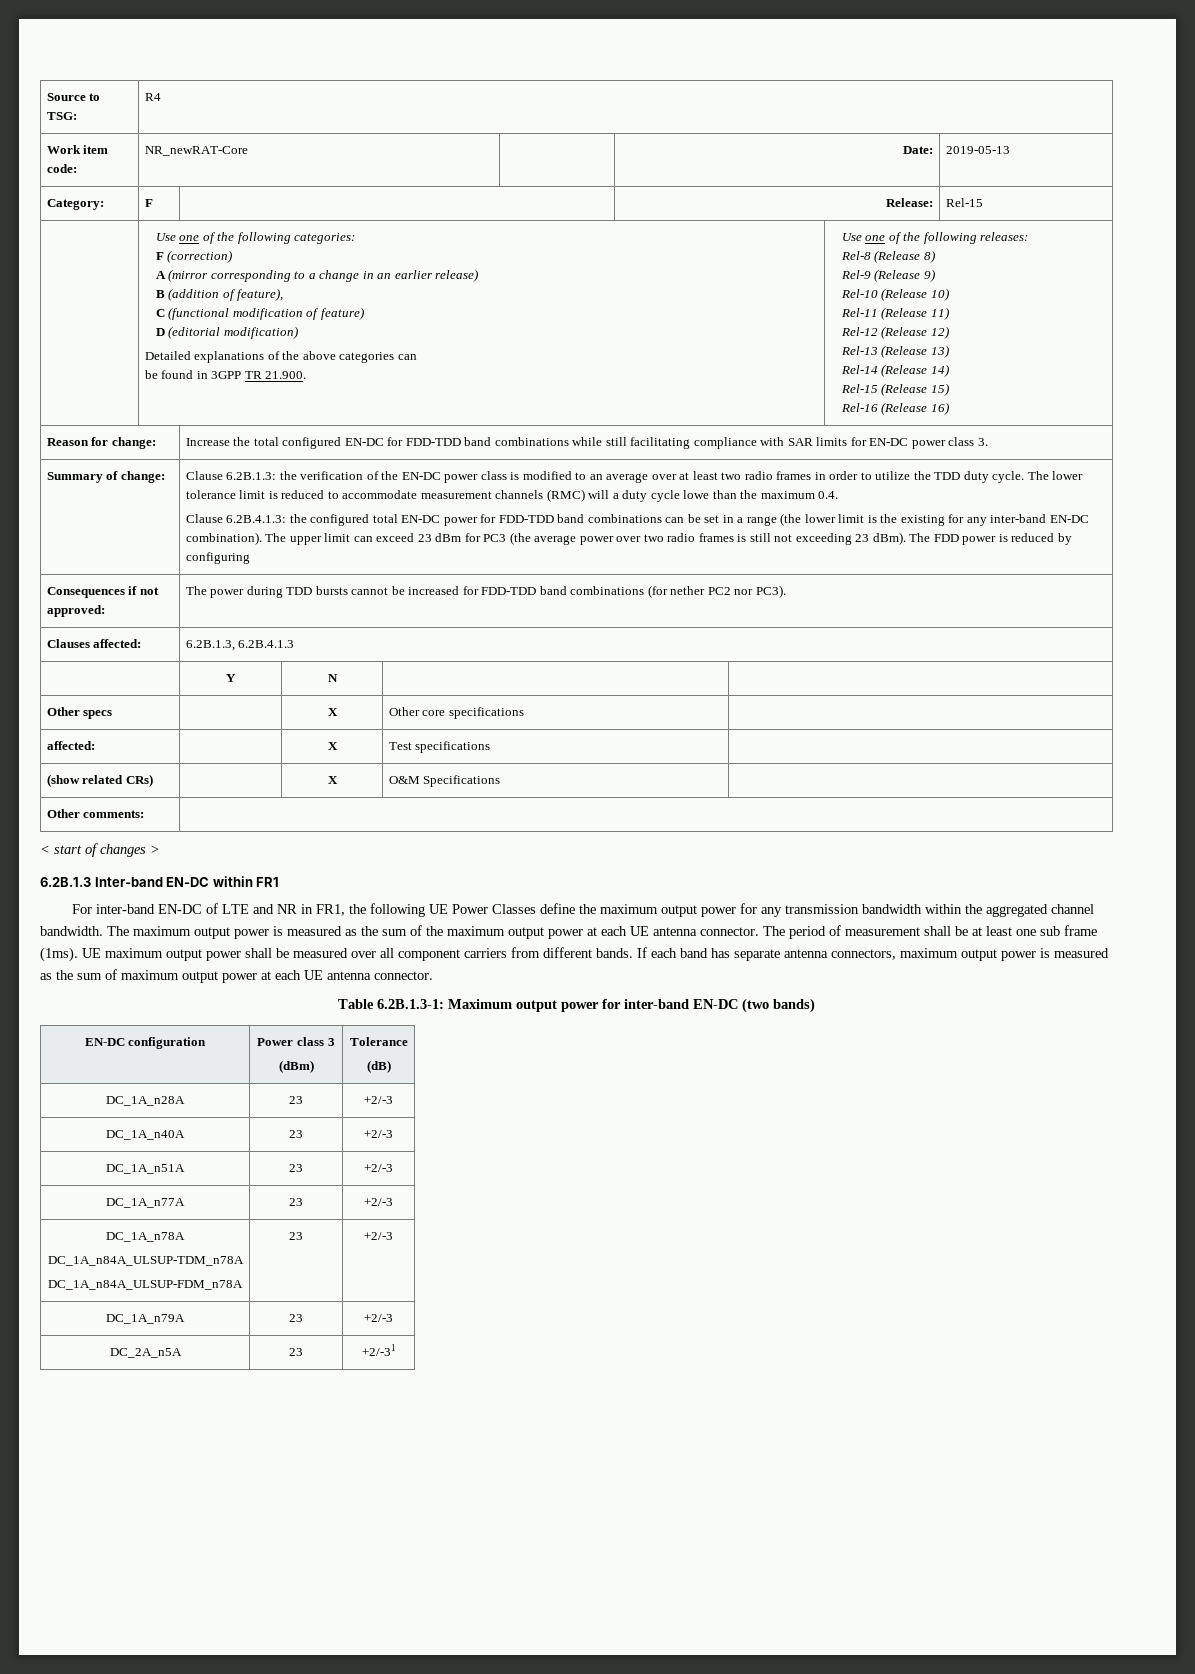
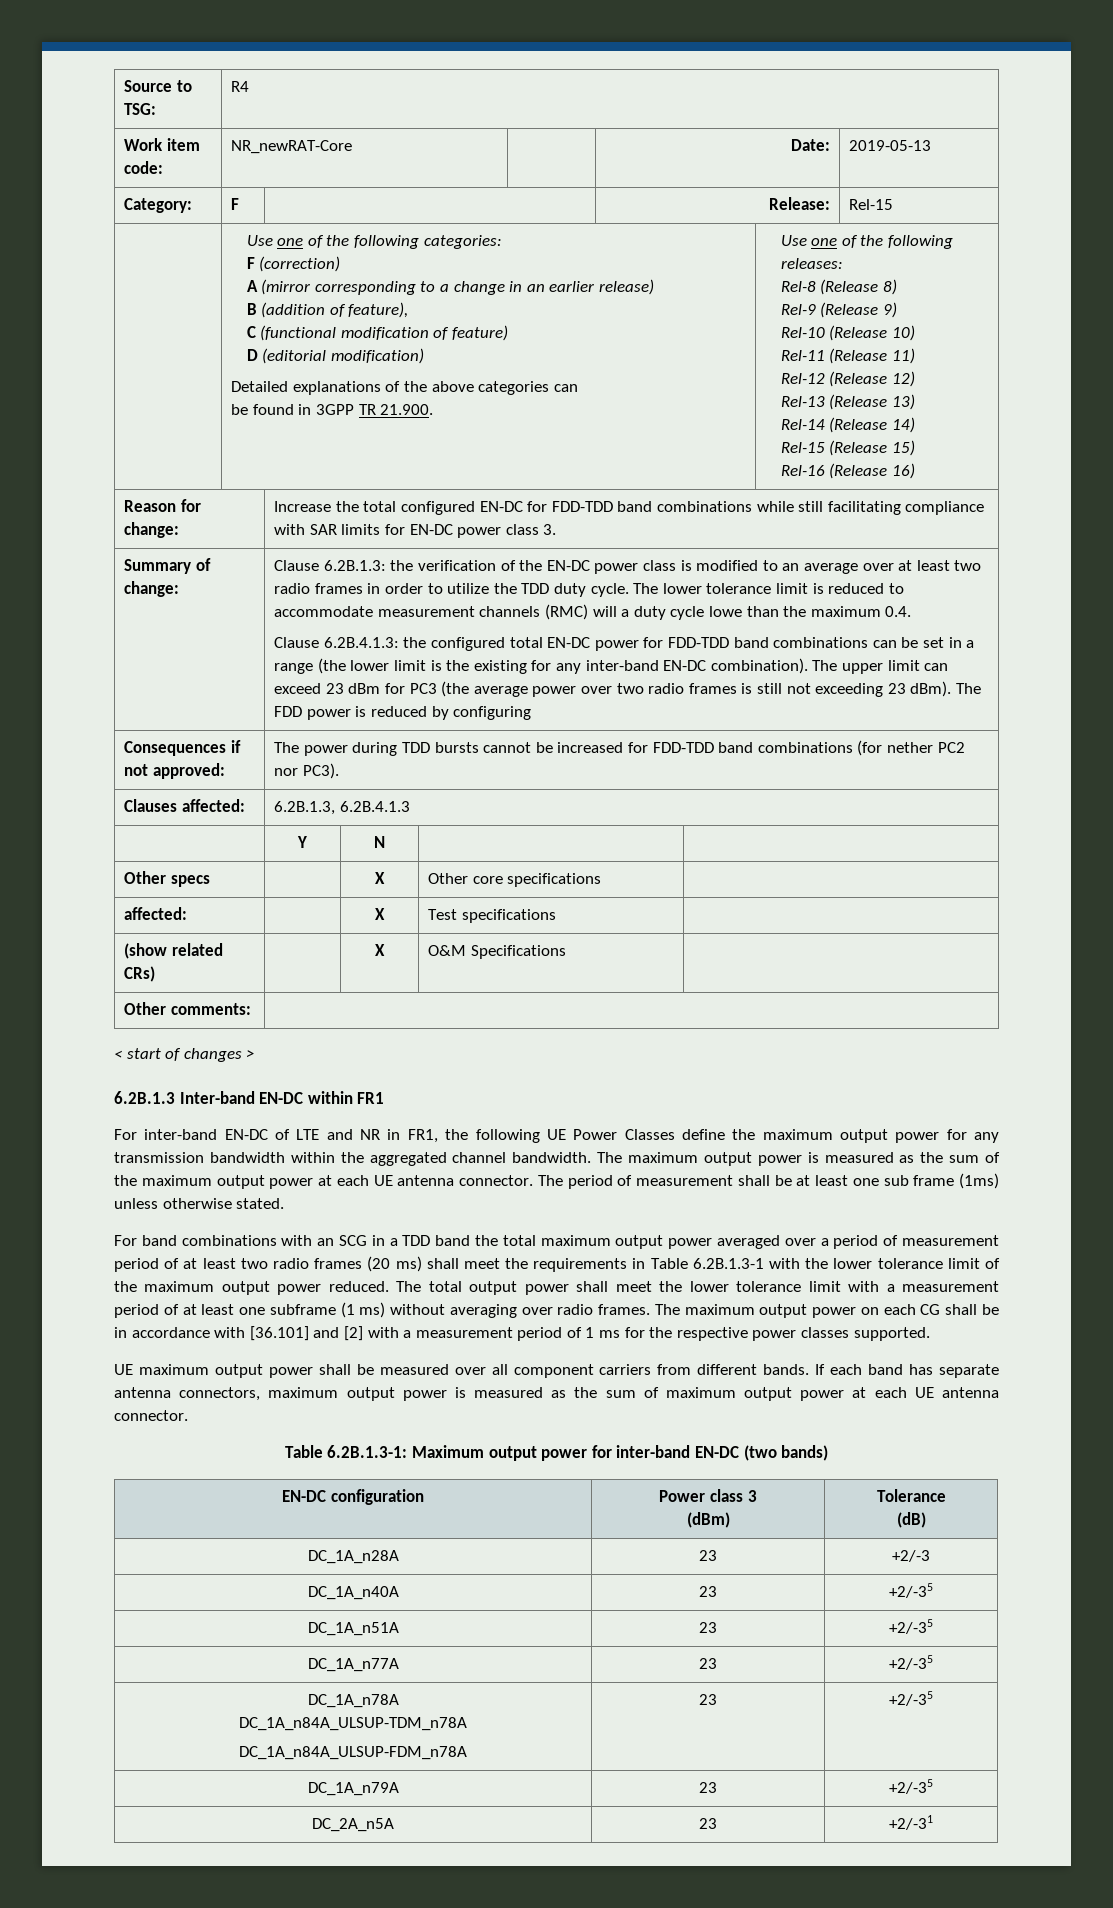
- The period of measurement shall be at least one sub frame (1ms). UE maximum output power shall be measured over all component carriers from different bands.
+ The period of measurement shall be at least one sub frame (1ms) unless otherwise stated.
+ For band combinations with an SCG in a TDD band the total maximum output power averaged over a period of measurement period of at least two radio frames (20 ms) shall meet the requirements in Table 6.2B.1.3-1 with the lower tolerance limit of the maximum output power reduced. The total output power shall meet the lower tolerance limit with a measurement period of at least one subframe (1 ms) without averaging over radio frames. The maximum output power on each CG shall be in accordance with [36.101] and [2] with a measurement period of 1 ms for the respective power classes supported.
+ UE maximum output power shall be measured over all component carriers from different bands.
- DC_1A_n40A | 23 | +2/-3
+ DC_1A_n40A | 23 | +2/-35
- DC_1A_n51A | 23 | +2/-3
+ DC_1A_n51A | 23 | +2/-35
- DC_1A_n77A | 23 | +2/-3
+ DC_1A_n77A | 23 | +2/-35
  DC_1A_n78A
  DC_1A_n84A_ULSUP-TDM_n78A
- DC_1A_n84A_ULSUP-FDM_n78A | 23 | +2/-3
+ DC_1A_n84A_ULSUP-FDM_n78A | 23 | +2/-35
- DC_1A_n79A | 23 | +2/-3
+ DC_1A_n79A | 23 | +2/-35

